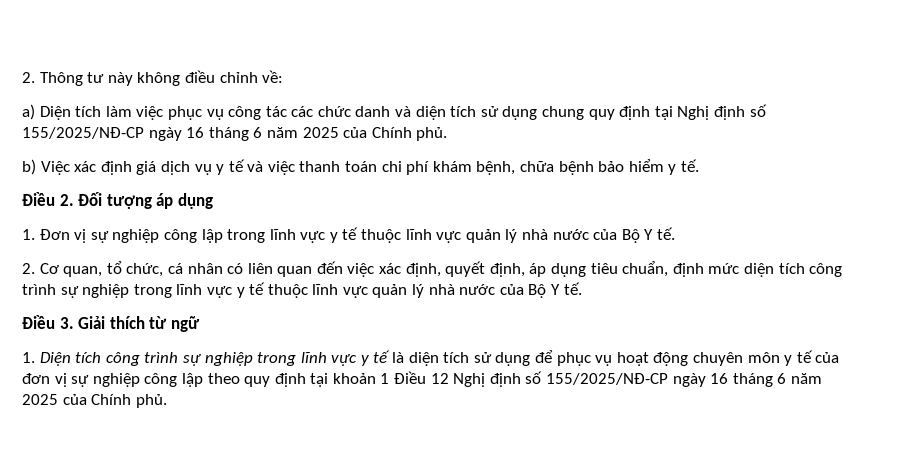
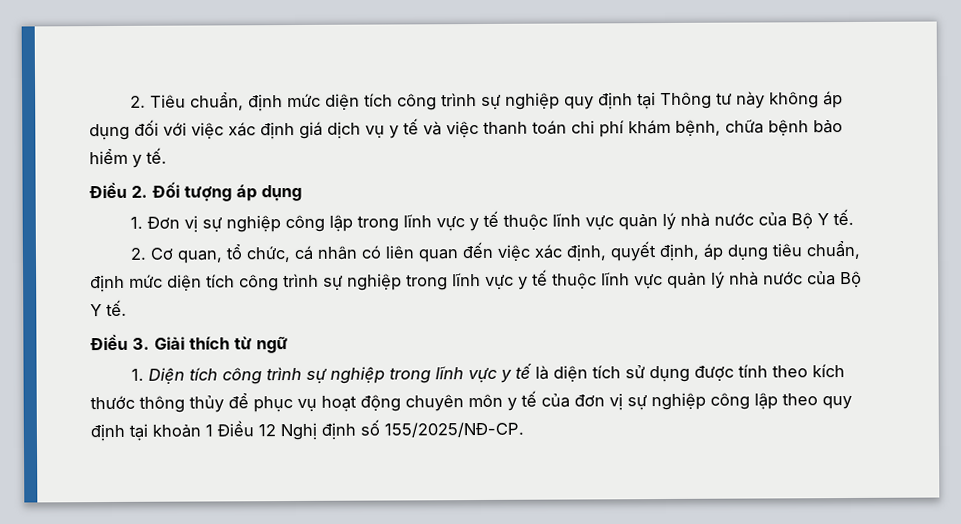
- 2. Thông tư này không điều chỉnh về:
- a) Diện tích làm việc phục vụ công tác các chức danh và diện tích sử dụng chung quy định tại Nghị định số 155/2025/NĐ-CP ngày 16 tháng 6 năm 2025 của Chính phủ.
- b) Việc xác định giá dịch vụ y tế và việc thanh toán chi phí khám bệnh, chữa bệnh bảo hiểm y tế.
+ 2. Tiêu chuẩn, định mức diện tích công trình sự nghiệp quy định tại Thông tư này không áp dụng đối với việc xác định giá dịch vụ y tế và việc thanh toán chi phí khám bệnh, chữa bệnh bảo hiểm y tế.
- 1. Diện tích công trình sự nghiệp trong lĩnh vực y tế là diện tích sử dụng để phục vụ hoạt động chuyên môn y tế của đơn vị sự nghiệp công lập theo quy định tại khoản 1 Điều 12 Nghị định số 155/2025/NĐ-CP ngày 16 tháng 6 năm 2025 của Chính phủ.
+ 1. Diện tích công trình sự nghiệp trong lĩnh vực y tế là diện tích sử dụng được tính theo kích thước thông thủy để phục vụ hoạt động chuyên môn y tế của đơn vị sự nghiệp công lập theo quy định tại khoản 1 Điều 12 Nghị định số 155/2025/NĐ-CP.

